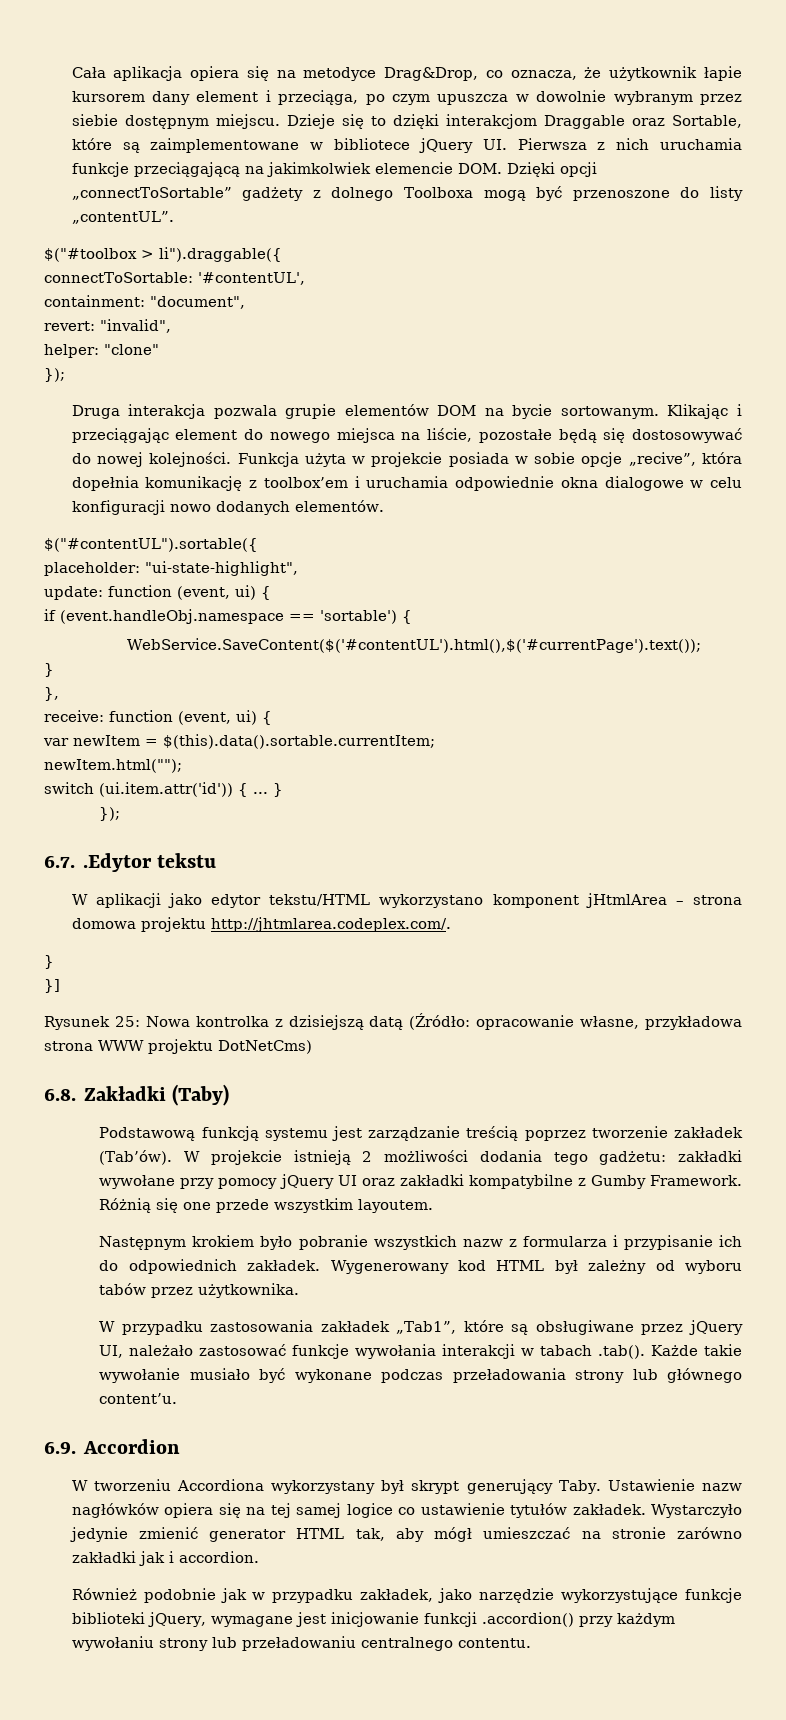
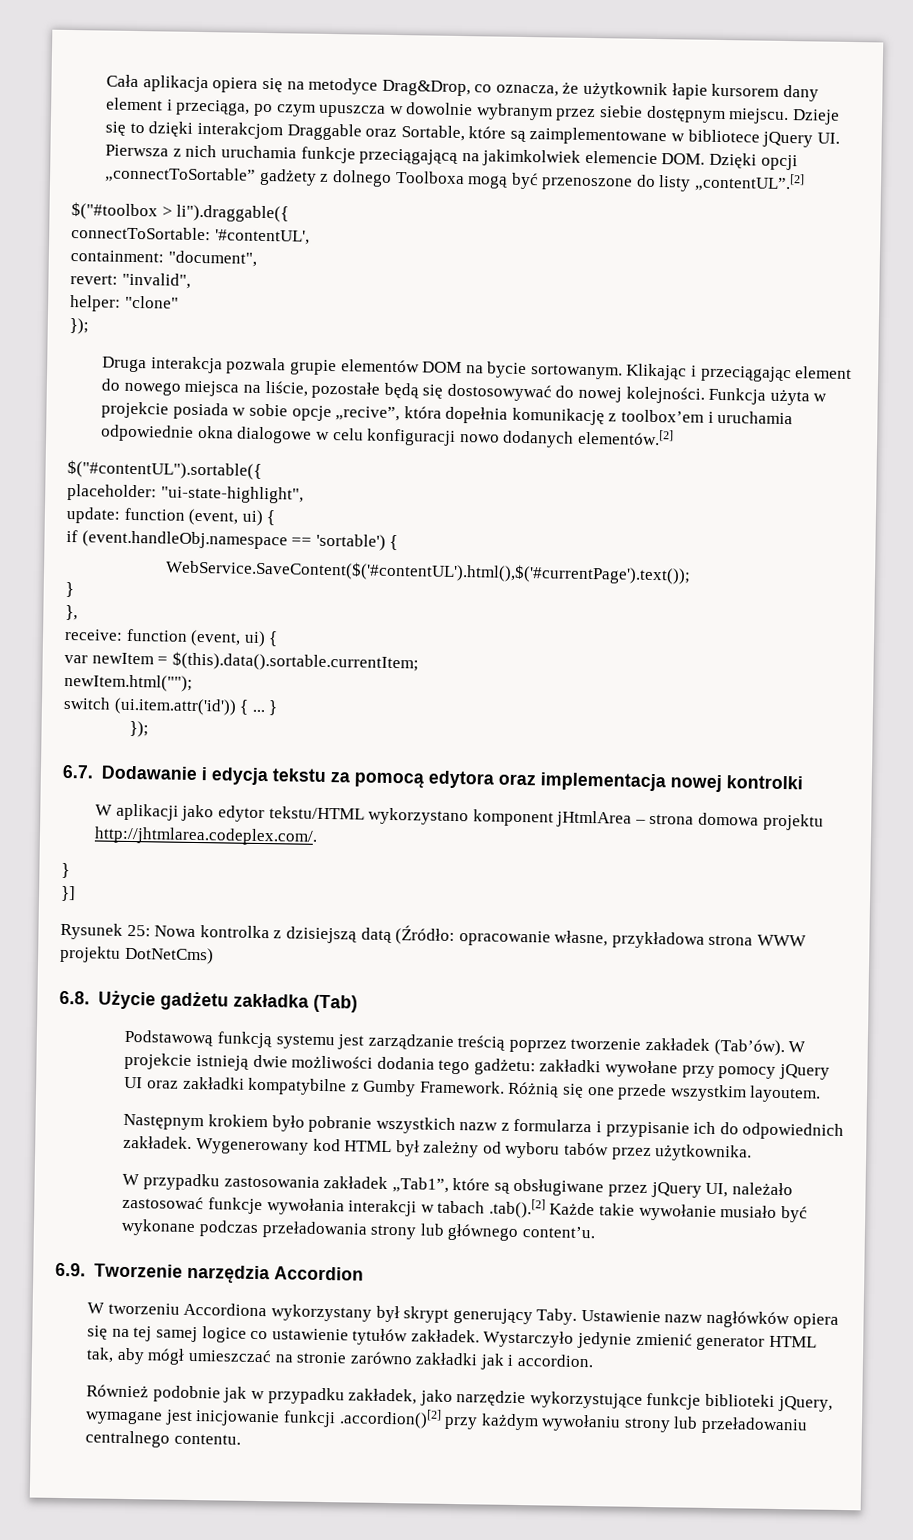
- Dzieje się to dzięki interakcjom Draggable oraz Sortable, które są zaimplementowane w bibliotece jQuery UI. Pierwsza z nich uruchamia funkcje przeciągającą na jakimkolwiek elemencie DOM. Dzięki opcji „connectToSortable” gadżety z dolnego Toolboxa mogą być przenoszone do listy „contentUL”.
+ Dzieje się to dzięki interakcjom Draggable oraz Sortable, które są zaimplementowane w bibliotece jQuery UI. Pierwsza z nich uruchamia funkcje przeciągającą na jakimkolwiek elemencie DOM. Dzięki opcji „connectToSortable” gadżety z dolnego Toolboxa mogą być przenoszone do listy „contentUL”.[2]
- Funkcja użyta w projekcie posiada w sobie opcje „recive”, która dopełnia komunikację z toolbox’em i uruchamia odpowiednie okna dialogowe w celu konfiguracji nowo dodanych elementów.
+ Funkcja użyta w projekcie posiada w sobie opcje „recive”, która dopełnia komunikację z toolbox’em i uruchamia odpowiednie okna dialogowe w celu konfiguracji nowo dodanych elementów.[2]
- 6.7. .Edytor tekstu
+ 6.7. Dodawanie i edycja tekstu za pomocą edytora oraz implementacja nowej kontrolki
- 6.8. Zakładki (Taby)
+ 6.8. Użycie gadżetu zakładka (Tab)
- W projekcie istnieją 2 możliwości dodania tego gadżetu: zakładki wywołane przy pomocy jQuery UI oraz zakładki kompatybilne z Gumby Framework.
+ W projekcie istnieją dwie możliwości dodania tego gadżetu: zakładki wywołane przy pomocy jQuery UI oraz zakładki kompatybilne z Gumby Framework.
- W przypadku zastosowania zakładek „Tab1”, które są obsługiwane przez jQuery UI, należało zastosować funkcje wywołania interakcji w tabach .tab(). Każde takie wywołanie musiało być wykonane podczas przeładowania strony lub głównego content’u.
+ W przypadku zastosowania zakładek „Tab1”, które są obsługiwane przez jQuery UI, należało zastosować funkcje wywołania interakcji w tabach .tab().[2] Każde takie wywołanie musiało być wykonane podczas przeładowania strony lub głównego content’u.
- 6.9. Accordion
+ 6.9. Tworzenie narzędzia Accordion
- Również podobnie jak w przypadku zakładek, jako narzędzie wykorzystujące funkcje biblioteki jQuery, wymagane jest inicjowanie funkcji .accordion() przy każdym wywołaniu strony lub przeładowaniu centralnego contentu.
+ Również podobnie jak w przypadku zakładek, jako narzędzie wykorzystujące funkcje biblioteki jQuery, wymagane jest inicjowanie funkcji .accordion()[2] przy każdym wywołaniu strony lub przeładowaniu centralnego contentu.

